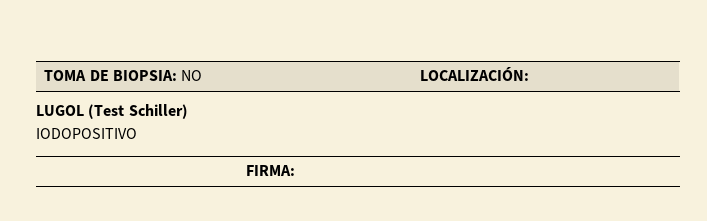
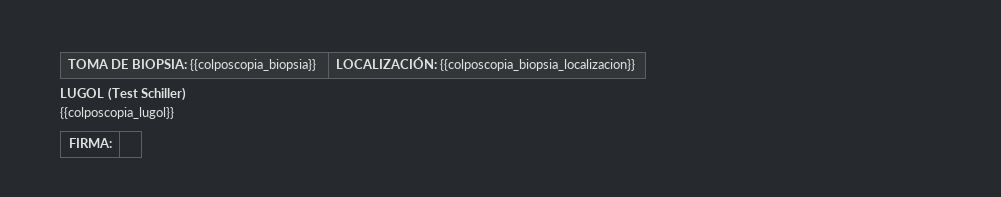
- TOMA DE BIOPSIA: NO | LOCALIZACIÓN:
+ TOMA DE BIOPSIA: {{colposcopia_biopsia}} | LOCALIZACIÓN: {{colposcopia_biopsia_localizacion}}
- IODOPOSITIVO
+ {{colposcopia_lugol}}

